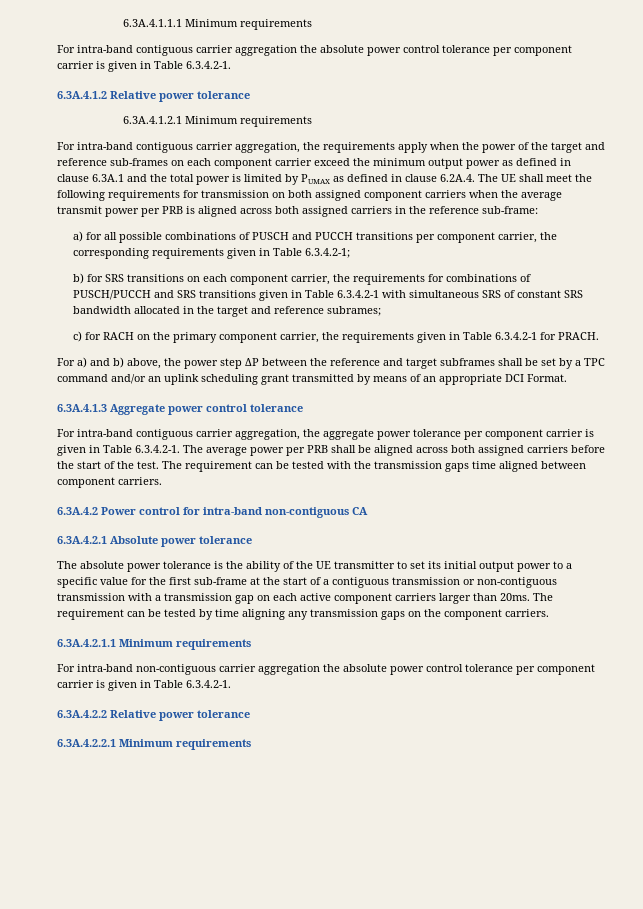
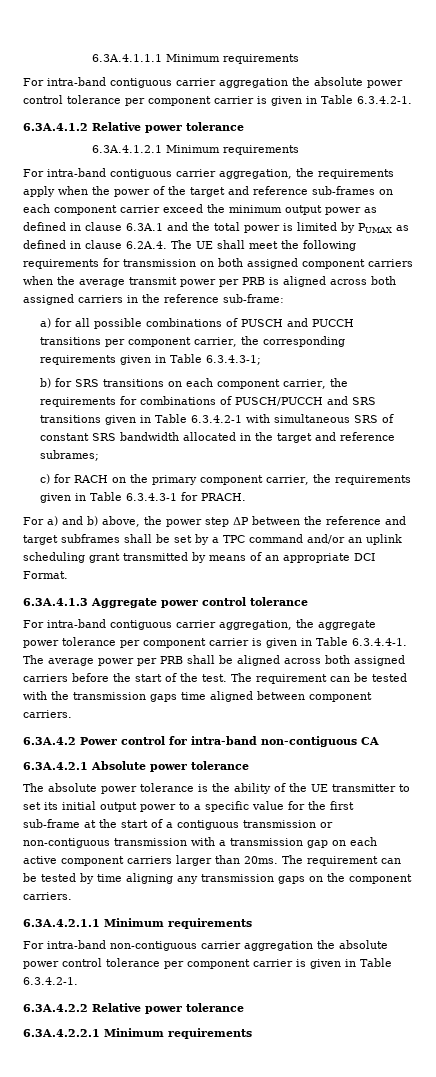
- a) for all possible combinations of PUSCH and PUCCH transitions per component carrier, the corresponding requirements given in Table 6.3.4.2-1;
+ a) for all possible combinations of PUSCH and PUCCH transitions per component carrier, the corresponding requirements given in Table 6.3.4.3-1;
- c) for RACH on the primary component carrier, the requirements given in Table 6.3.4.2-1 for PRACH.
+ c) for RACH on the primary component carrier, the requirements given in Table 6.3.4.3-1 for PRACH.
- For intra-band contiguous carrier aggregation, the aggregate power tolerance per component carrier is given in Table 6.3.4.2-1. The average power per PRB shall be aligned across both assigned carriers before the start of the test.
+ For intra-band contiguous carrier aggregation, the aggregate power tolerance per component carrier is given in Table 6.3.4.4-1. The average power per PRB shall be aligned across both assigned carriers before the start of the test.

